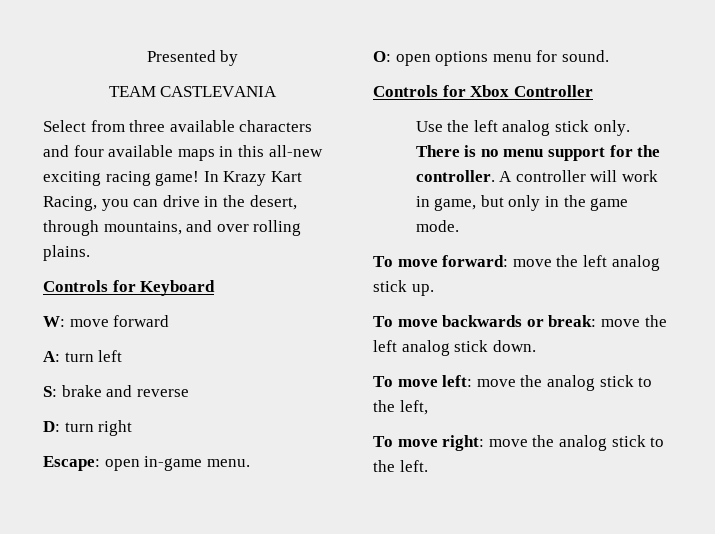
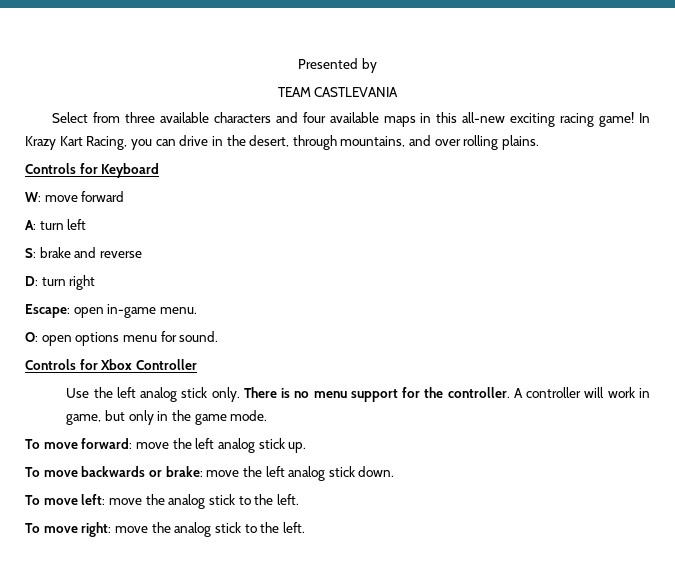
- To move backwards or break: move the left analog stick down.
+ To move backwards or brake: move the left analog stick down.
- To move left: move the analog stick to the left,
+ To move left: move the analog stick to the left.

